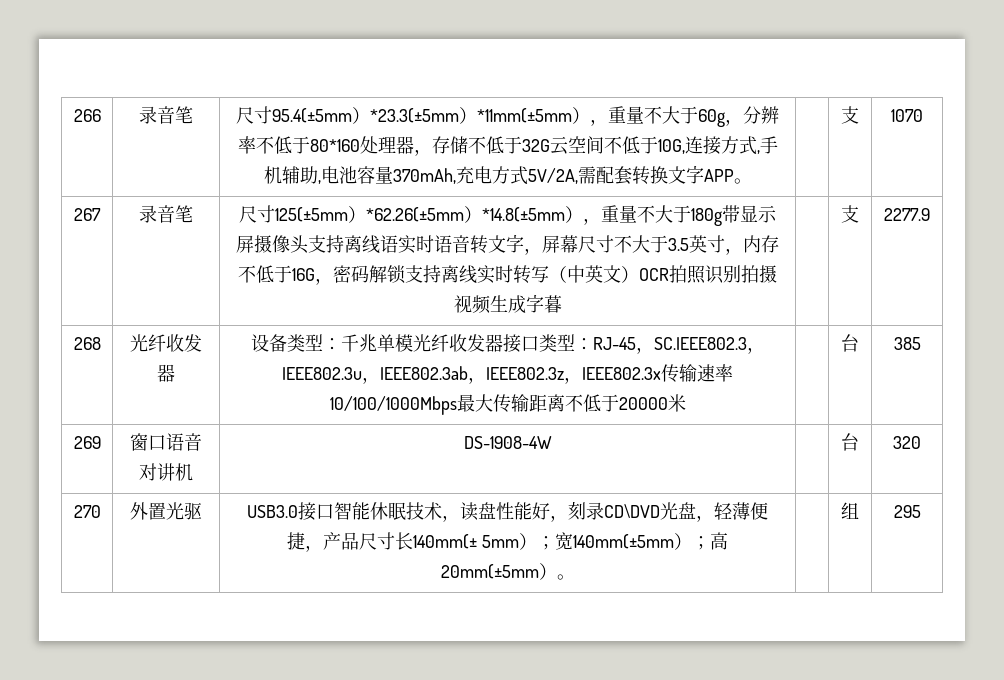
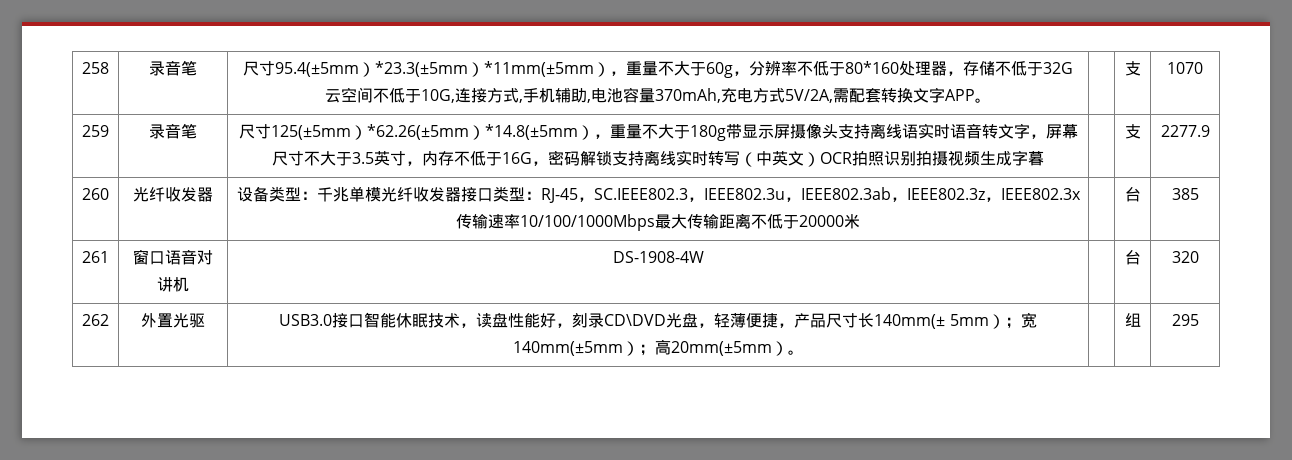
- 266
+ 258
- 267
+ 259
- 268 | 光纤收发器 | 设备类型：千兆单模光纤收发器接口类型：RJ-45，SC.IEEE802.3，IEEE802.3u，IEEE802.3ab，IEEE802.3z，IEEE802.3x传输速率10/100/1000Mbps最大传输距离不低于20000米 | | 台 | 385
+ 260 | 光纤收发器 | 设备类型：千兆单模光纤收发器接口类型：RJ-45，SC.IEEE802.3，IEEE802.3u，IEEE802.3ab，IEEE802.3z，IEEE802.3x传输速率10/100/1000Mbps最大传输距离不低于20000米 | | 台 | 385
- 269 | 窗口语音对讲机 | DS-1908-4W | | 台 | 320
+ 261 | 窗口语音对讲机 | DS-1908-4W | | 台 | 320
- 270 | 外置光驱 | USB3.0接口智能休眠技术，读盘性能好，刻录CD\DVD光盘，轻薄便捷，产品尺寸长140mm(± 5mm）；宽140mm(±5mm）；高20mm(±5mm）。 | | 组 | 295
+ 262 | 外置光驱 | USB3.0接口智能休眠技术，读盘性能好，刻录CD\DVD光盘，轻薄便捷，产品尺寸长140mm(± 5mm）；宽140mm(±5mm）；高20mm(±5mm）。 | | 组 | 295

